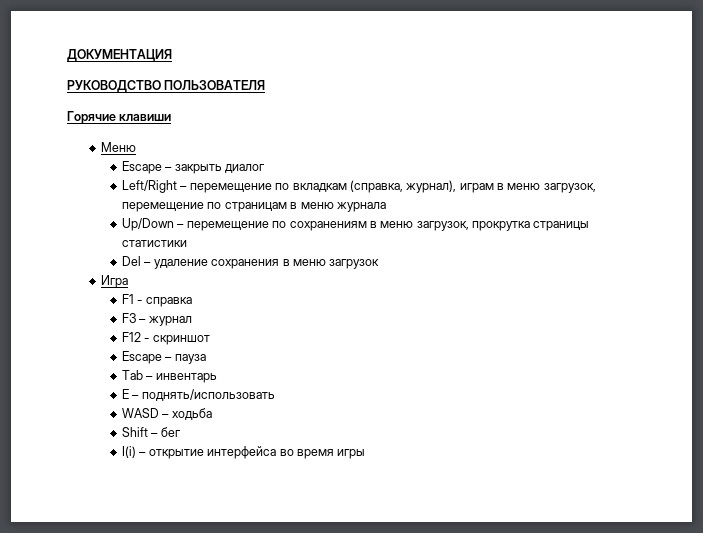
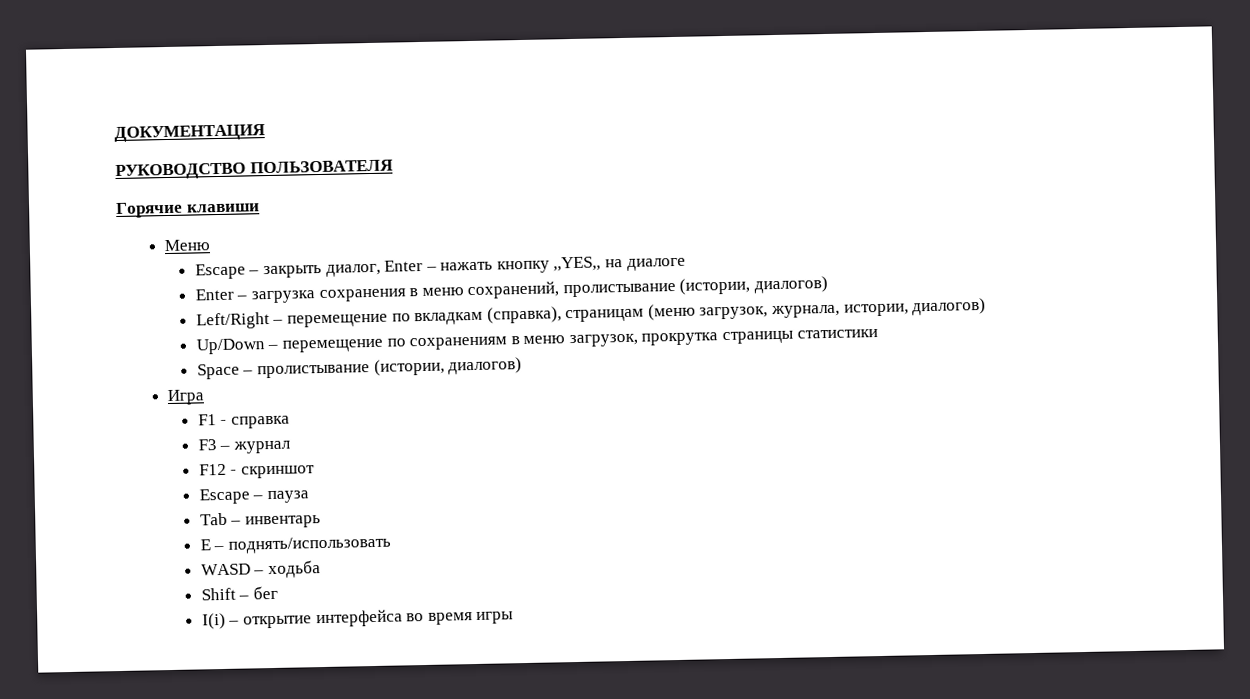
- Escape – закрыть диалог
+ Escape – закрыть диалог, Enter – нажать кнопку ,,YES,, на диалоге
+ Enter – загрузка сохранения в меню сохранений, пролистывание (истории, диалогов)
- Left/Right – перемещение по вкладкам (справка, журнал), играм в меню загрузок, перемещение по страницам в меню журнала
+ Left/Right – перемещение по вкладкам (справка), страницам (меню загрузок, журнала, истории, диалогов)
- Del – удаление сохранения в меню загрузок
+ Space – пролистывание (истории, диалогов)

